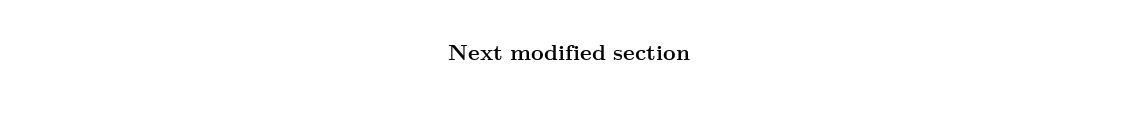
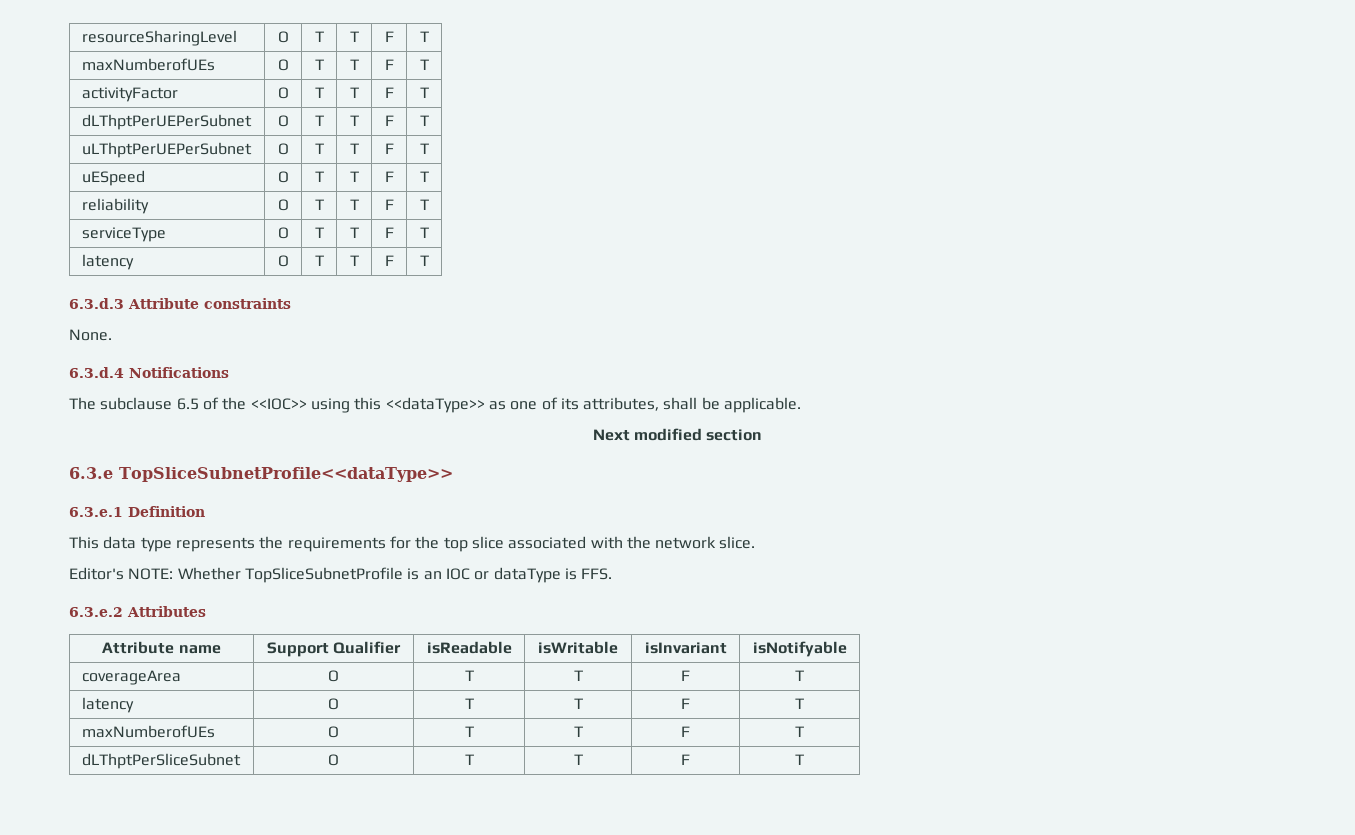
+ resourceSharingLevel | O | T | T | F | T
+ maxNumberofUEs | O | T | T | F | T
+ activityFactor | O | T | T | F | T
+ dLThptPerUEPerSubnet | O | T | T | F | T
+ uLThptPerUEPerSubnet | O | T | T | F | T
+ uESpeed | O | T | T | F | T
+ reliability | O | T | T | F | T
+ serviceType | O | T | T | F | T
+ latency | O | T | T | F | T
+ 6.3.d.3 Attribute constraints
+ None.
+ 6.3.d.4 Notifications
+ The subclause 6.5 of the <<IOC>> using this <<dataType>> as one of its attributes, shall be applicable.
  Next modified section
+ 6.3.e TopSliceSubnetProfile<<dataType>>
+ 6.3.e.1 Definition
+ This data type represents the requirements for the top slice associated with the network slice.
+ Editor's NOTE: Whether TopSliceSubnetProfile is an IOC or dataType is FFS.
+ 6.3.e.2 Attributes
+ Attribute name | Support Qualifier | isReadable | isWritable | isInvariant | isNotifyable
+ coverageArea | O | T | T | F | T
+ latency | O | T | T | F | T
+ maxNumberofUEs | O | T | T | F | T
+ dLThptPerSliceSubnet | O | T | T | F | T

